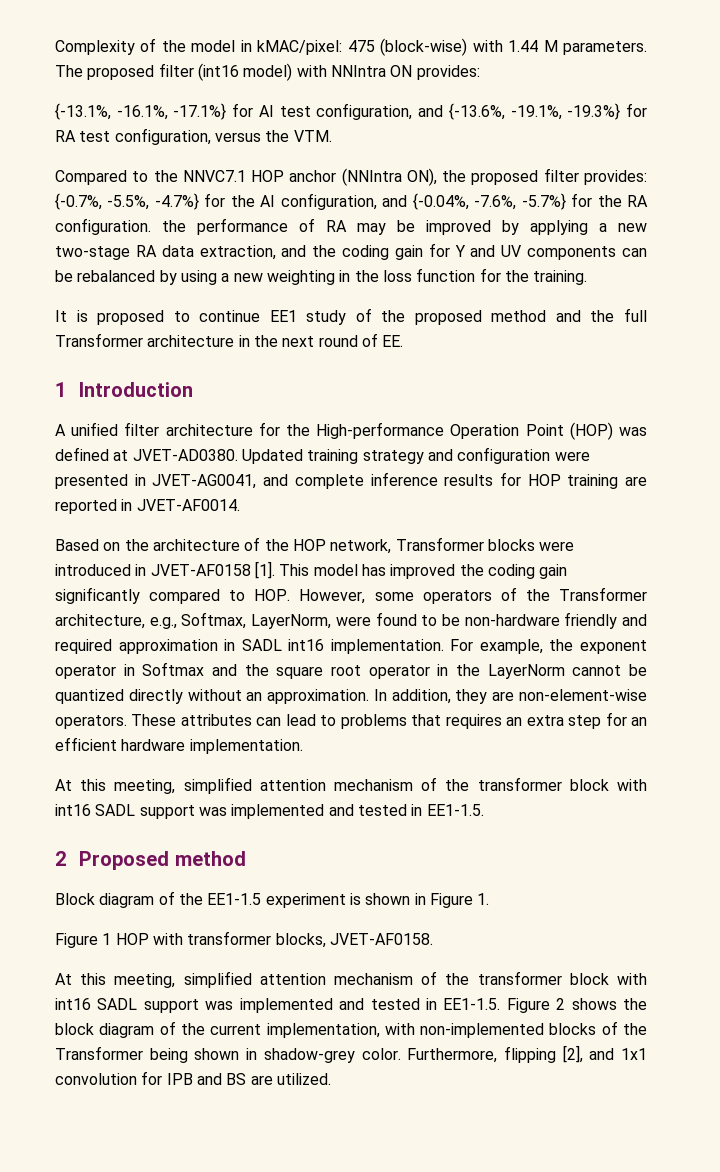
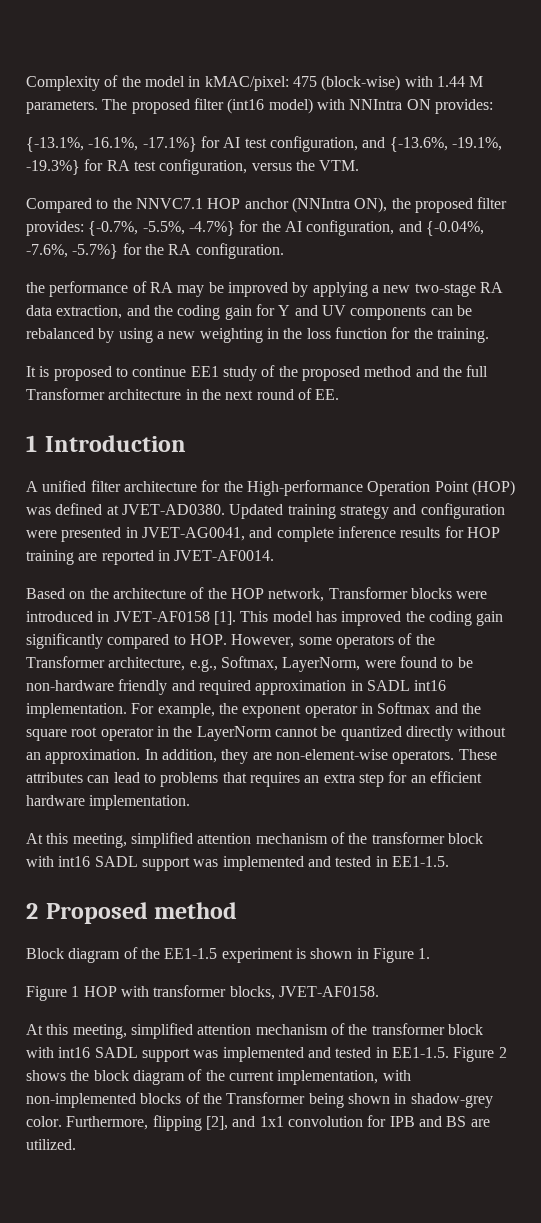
- {-0.7%, -5.5%, -4.7%} for the AI configuration, and {-0.04%, -7.6%, -5.7%} for the RA configuration. the performance of RA may be improved by applying a new two-stage RA data extraction, and the coding gain for Y and UV components can be rebalanced by using a new weighting in the loss function for the training.
+ {-0.7%, -5.5%, -4.7%} for the AI configuration, and {-0.04%, -7.6%, -5.7%} for the RA configuration.
+ the performance of RA may be improved by applying a new two-stage RA data extraction, and the coding gain for Y and UV components can be rebalanced by using a new weighting in the loss function for the training.

